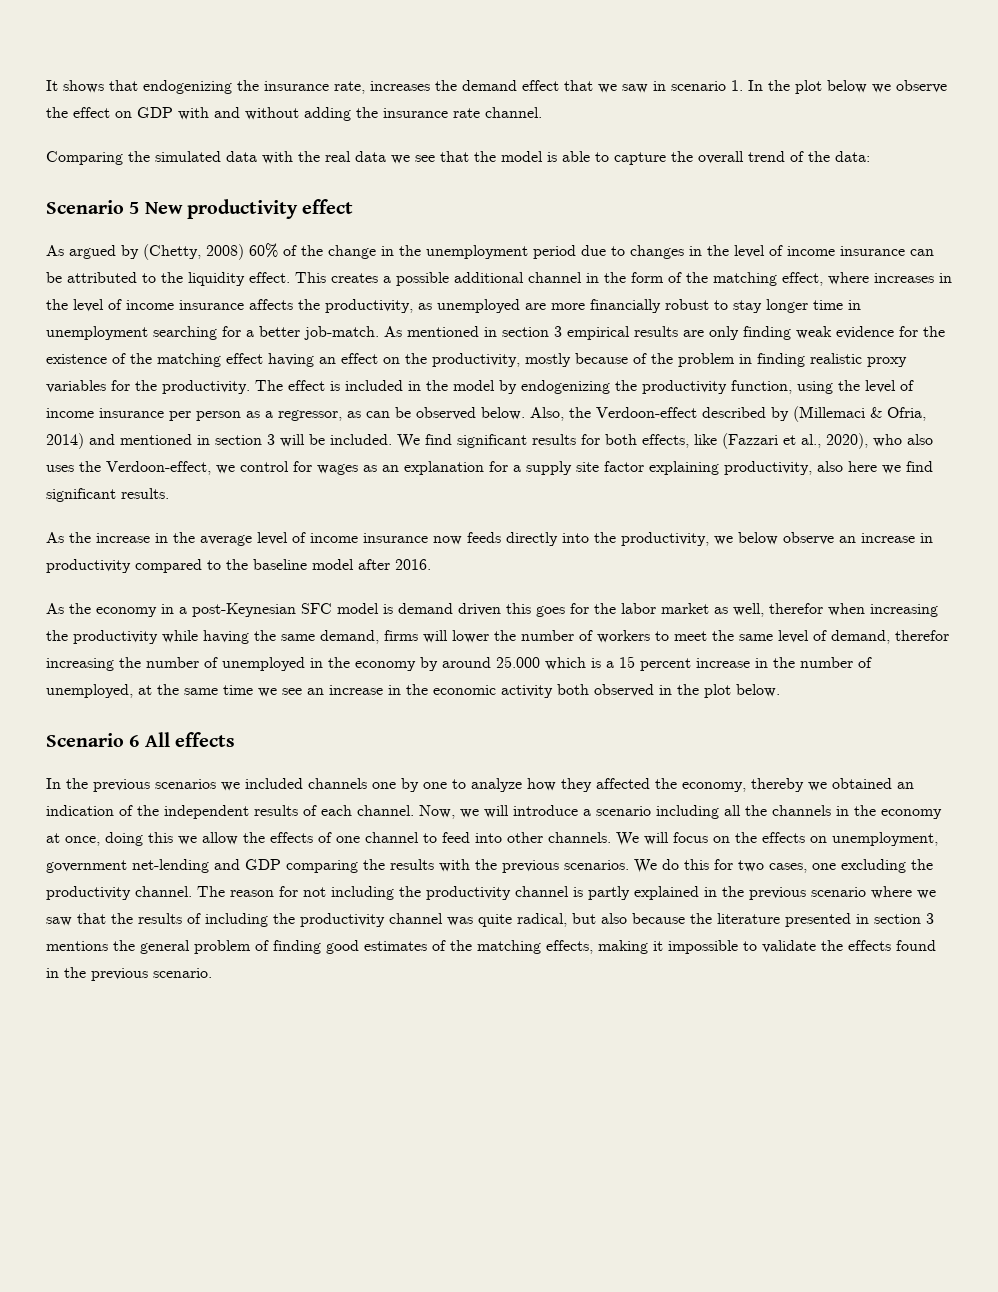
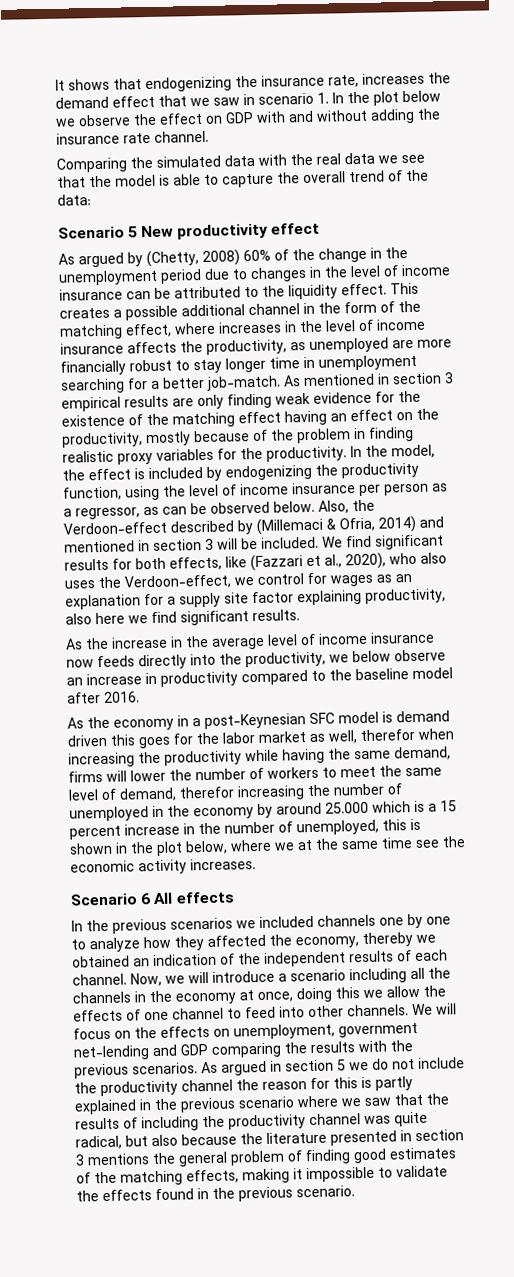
- The effect is included in the model by endogenizing the productivity function, using the level of income insurance per person as a regressor, as can be observed below.
+ In the model, the effect is included by endogenizing the productivity function, using the level of income insurance per person as a regressor, as can be observed below.
- As the economy in a post-Keynesian SFC model is demand driven this goes for the labor market as well, therefor when increasing the productivity while having the same demand, firms will lower the number of workers to meet the same level of demand, therefor increasing the number of unemployed in the economy by around 25.000 which is a 15 percent increase in the number of unemployed, at the same time we see an increase in the economic activity both observed in the plot below.
+ As the economy in a post-Keynesian SFC model is demand driven this goes for the labor market as well, therefor when increasing the productivity while having the same demand, firms will lower the number of workers to meet the same level of demand, therefor increasing the number of unemployed in the economy by around 25.000 which is a 15 percent increase in the number of unemployed, this is shown in the plot below, where we at the same time see the economic activity increases.
- We do this for two cases, one excluding the productivity channel. The reason for not including the productivity channel is partly explained in the previous scenario where we saw that the results of including the productivity channel was quite radical, but also because the literature presented in section 3 mentions the general problem of finding good estimates of the matching effects, making it impossible to validate the effects found in the previous scenario.
+ As argued in section 5 we do not include the productivity channel the reason for this is partly explained in the previous scenario where we saw that the results of including the productivity channel was quite radical, but also because the literature presented in section 3 mentions the general problem of finding good estimates of the matching effects, making it impossible to validate the effects found in the previous scenario.

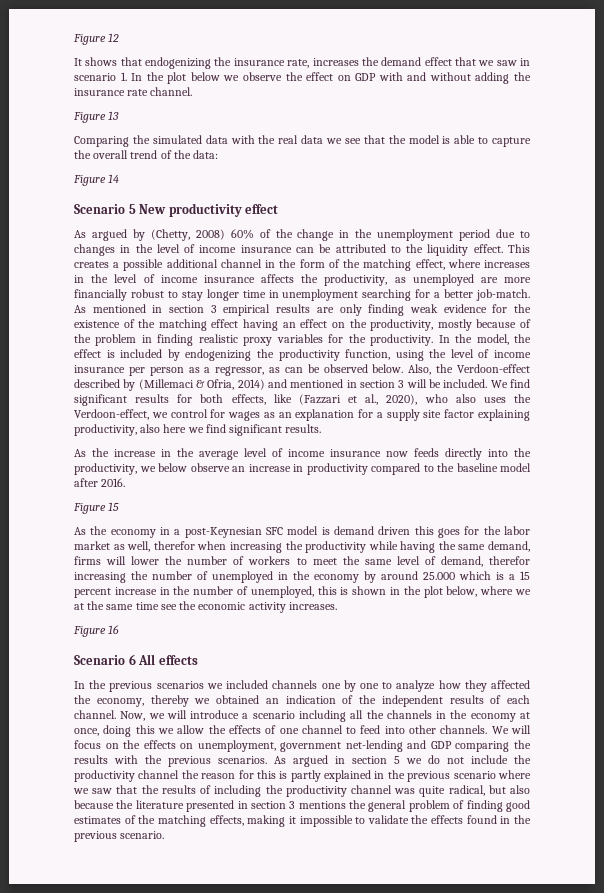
+ Figure 12
+ Figure 13
+ Figure 14
+ Figure 15
+ Figure 16

